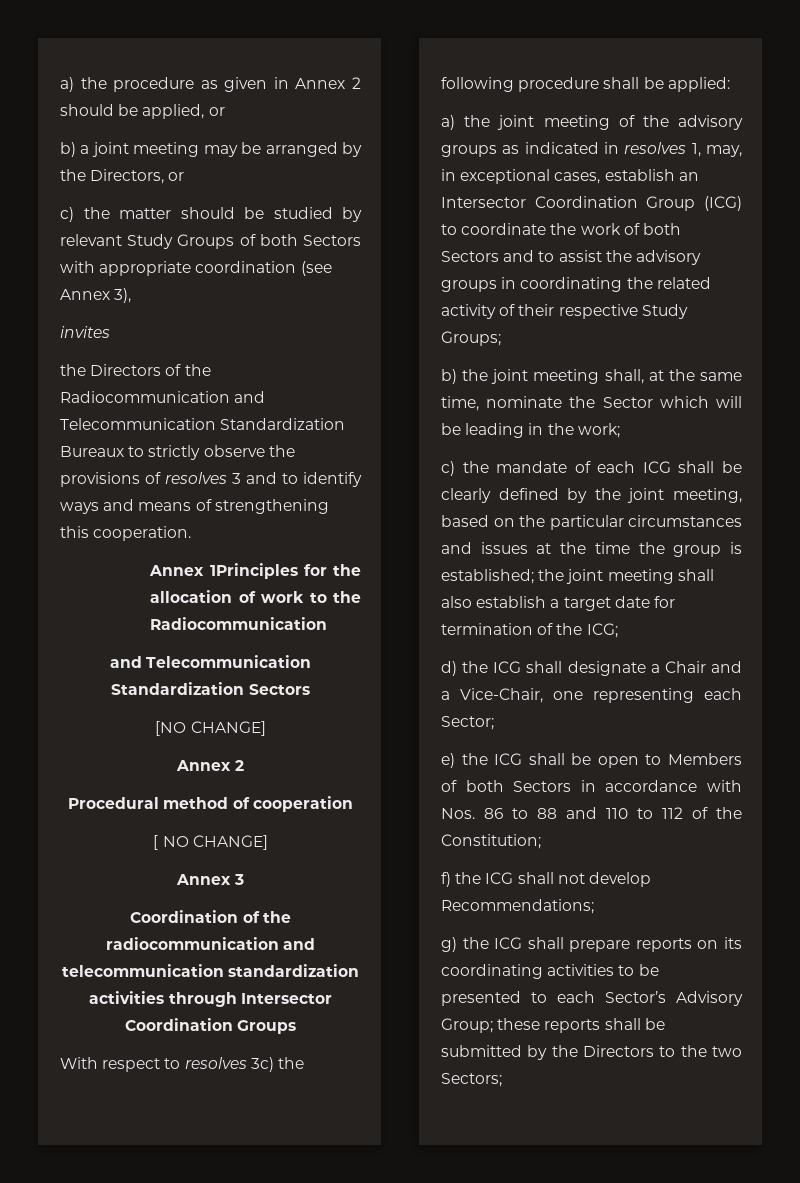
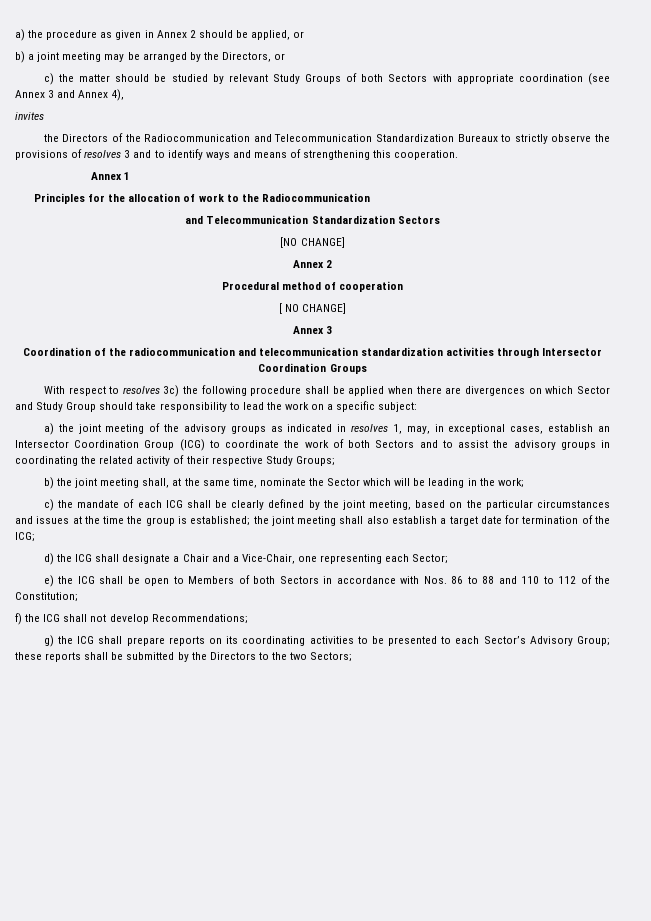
- c) the matter should be studied by relevant Study Groups of both Sectors with appropriate coordination (see Annex 3),
+ c) the matter should be studied by relevant Study Groups of both Sectors with appropriate coordination (see Annex 3 and Annex 4),
- Annex 1Principles for the allocation of work to the Radiocommunication
+ Annex 1
+ Principles for the allocation of work to the Radiocommunication
- With respect to resolves 3c) the following procedure shall be applied:
+ With respect to resolves 3c) the following procedure shall be applied when there are divergences on which Sector and Study Group should take responsibility to lead the work on a specific subject:

